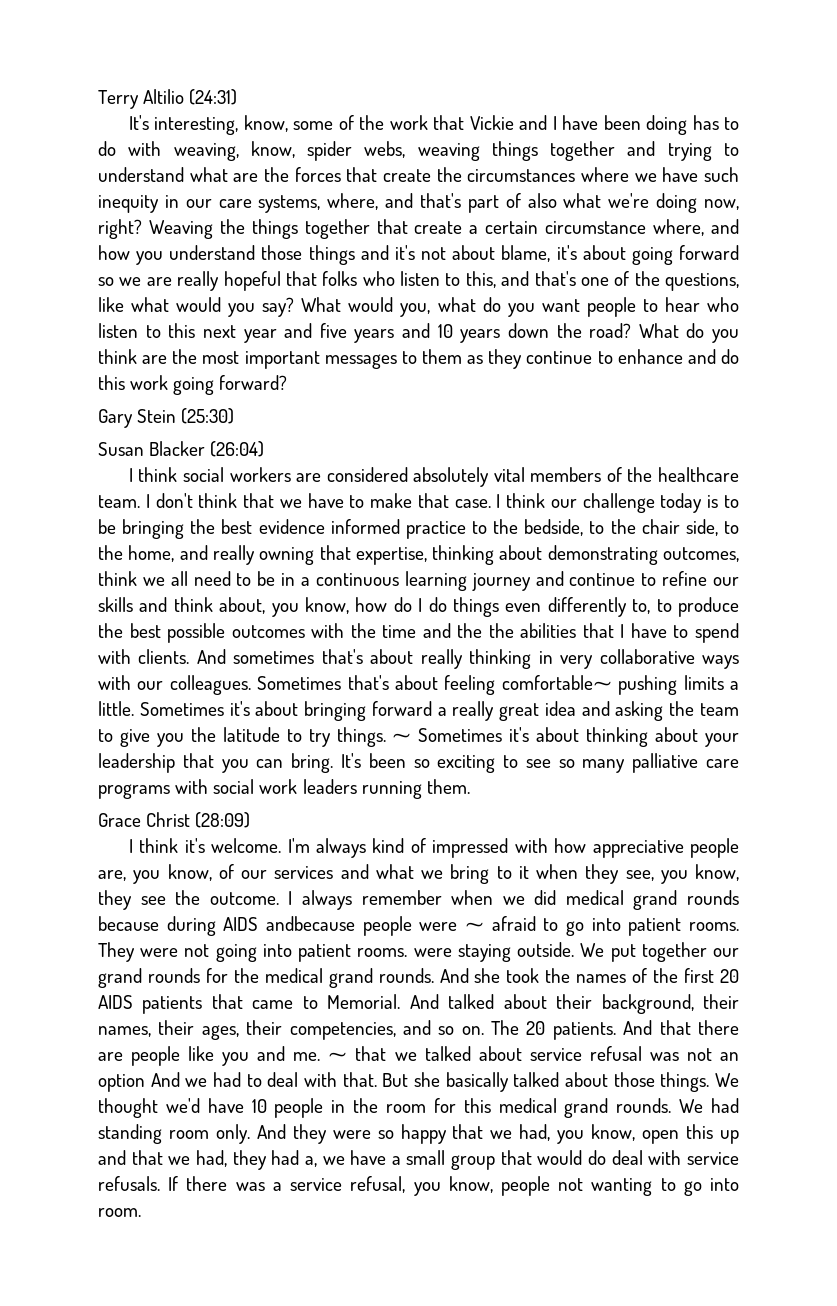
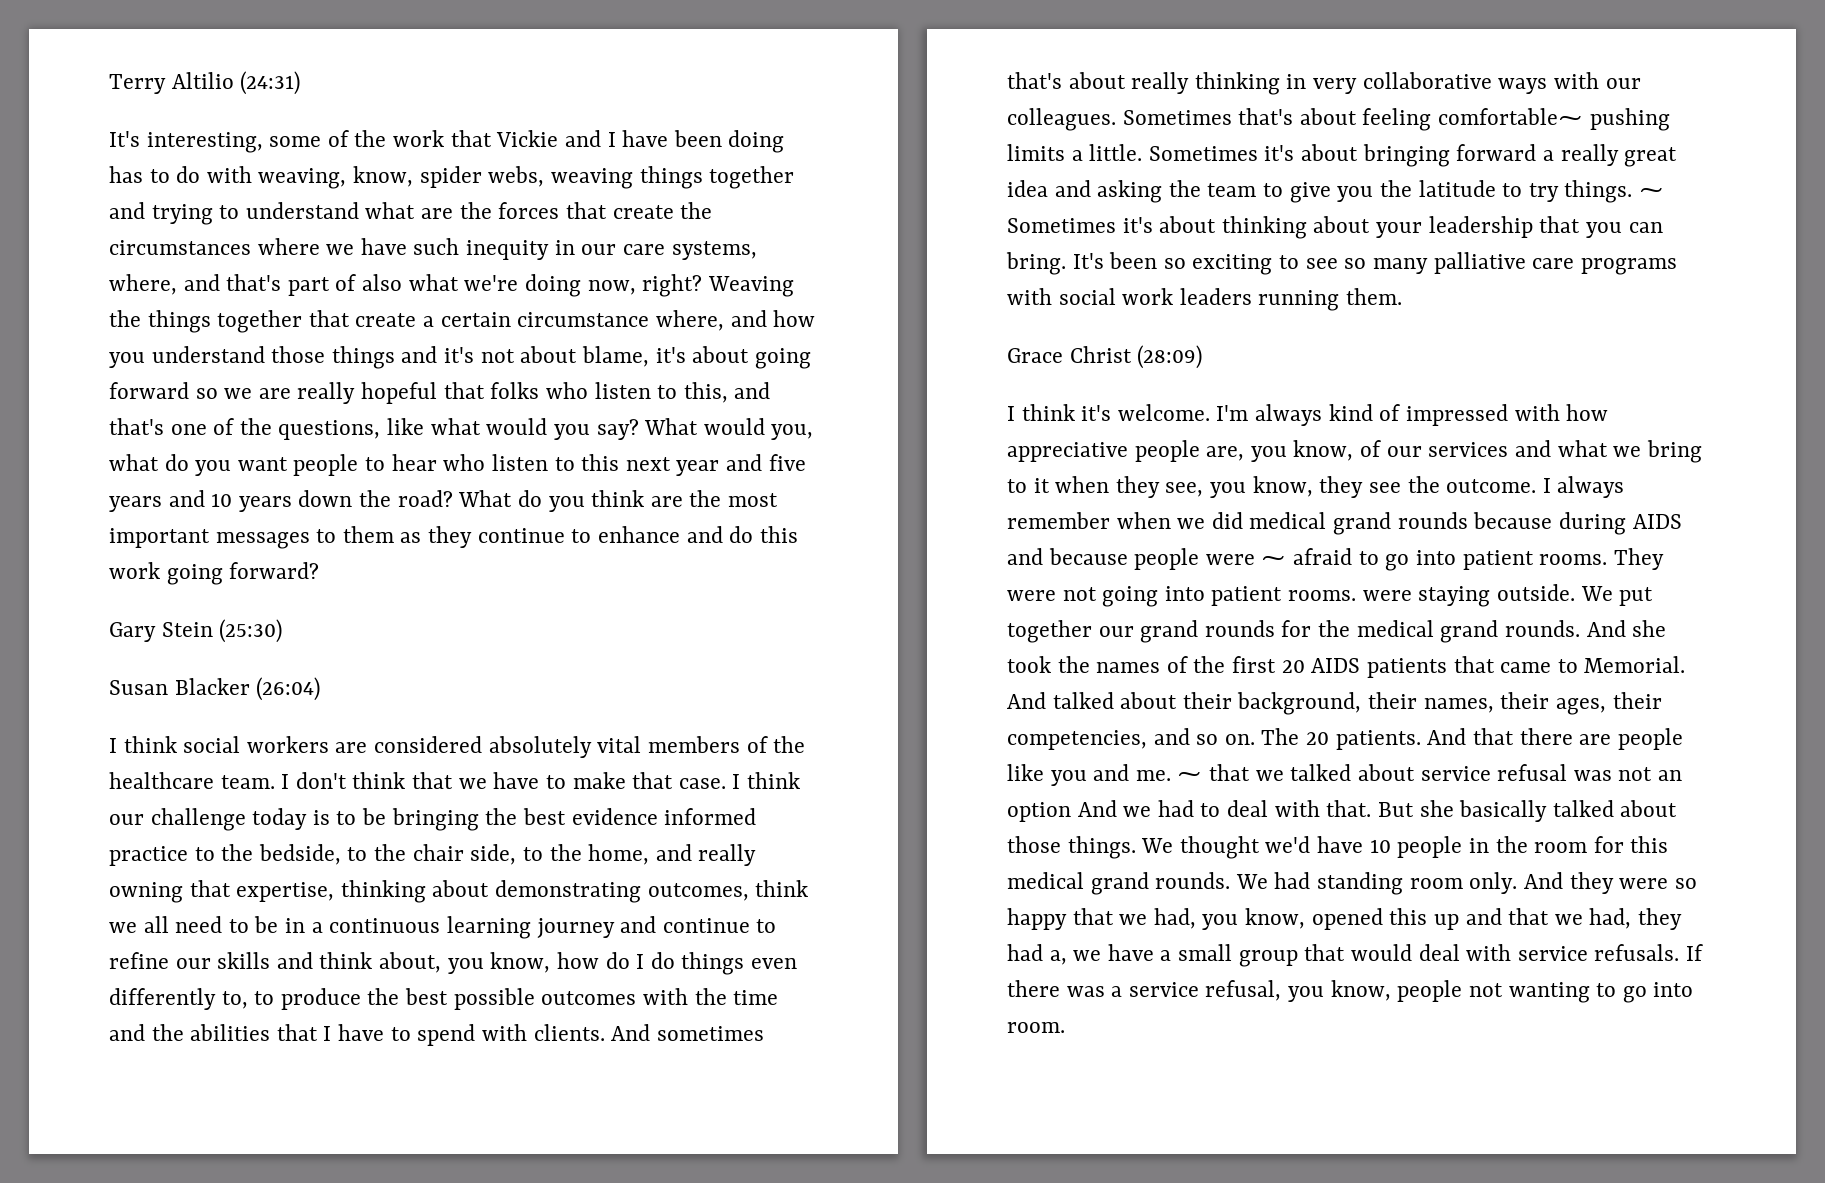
- It's interesting, know, some of the work that Vickie and I have been doing has to do with weaving, know, spider webs, weaving things together and trying to understand what are the forces that create the circumstances where we have such inequity in our care systems, where, and that's part of also what we're doing now, right?
+ It's interesting, some of the work that Vickie and I have been doing has to do with weaving, know, spider webs, weaving things together and trying to understand what are the forces that create the circumstances where we have such inequity in our care systems, where, and that's part of also what we're doing now, right?
- I think our challenge today is to be bringing the best evidence informed practice to the bedside, to the chair side, to the home, and really owning that expertise, thinking about demonstrating outcomes, think we all need to be in a continuous learning journey and continue to refine our skills and think about, you know, how do I do things even differently to, to produce the best possible outcomes with the time and the the abilities that I have to spend with clients.
+ I think our challenge today is to be bringing the best evidence informed practice to the bedside, to the chair side, to the home, and really owning that expertise, thinking about demonstrating outcomes, think we all need to be in a continuous learning journey and continue to refine our skills and think about, you know, how do I do things even differently to, to produce the best possible outcomes with the time and the abilities that I have to spend with clients.
- I always remember when we did medical grand rounds because during AIDS andbecause people were ⁓ afraid to go into patient rooms.
+ I always remember when we did medical grand rounds because during AIDS and because people were ⁓ afraid to go into patient rooms.
- And they were so happy that we had, you know, open this up and that we had, they had a, we have a small group that would do deal with service refusals.
+ And they were so happy that we had, you know, opened this up and that we had, they had a, we have a small group that would deal with service refusals.

